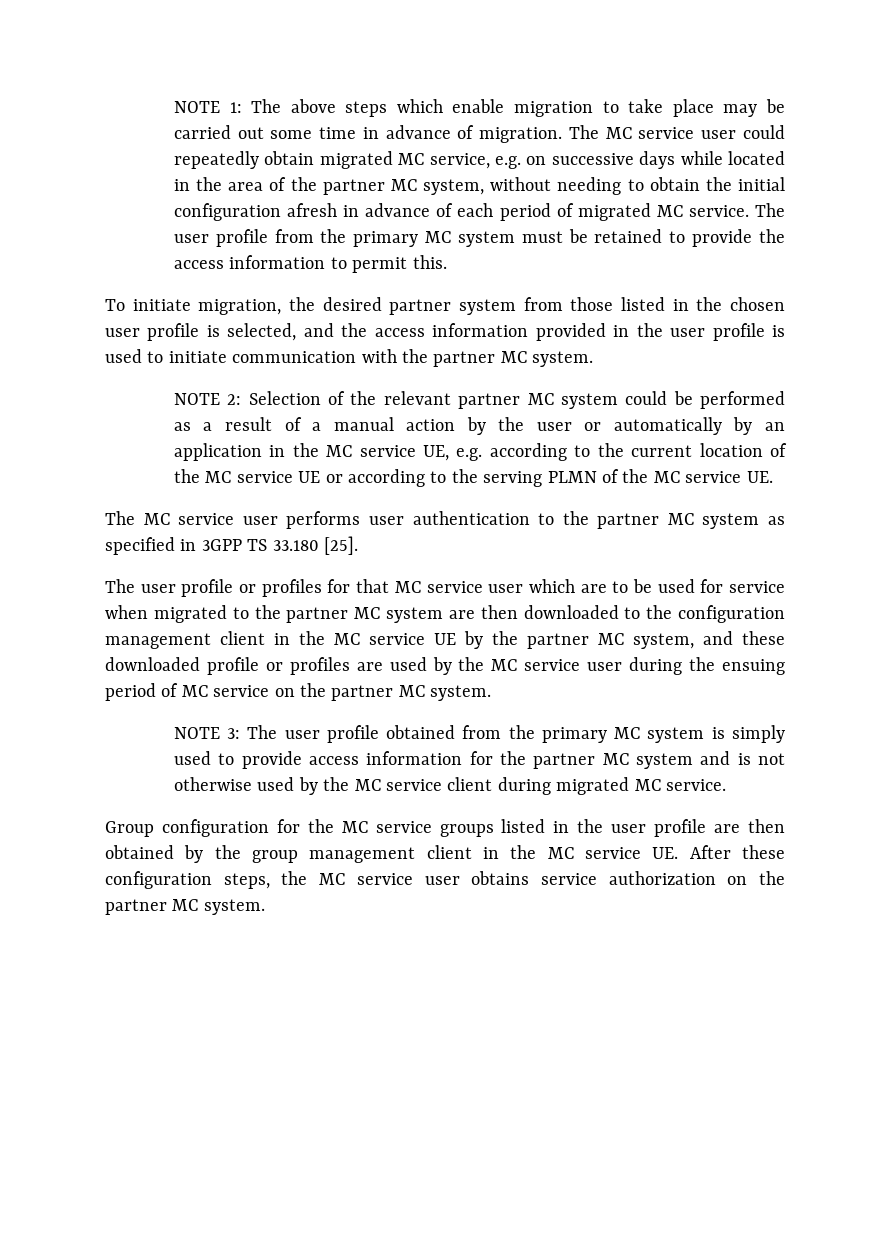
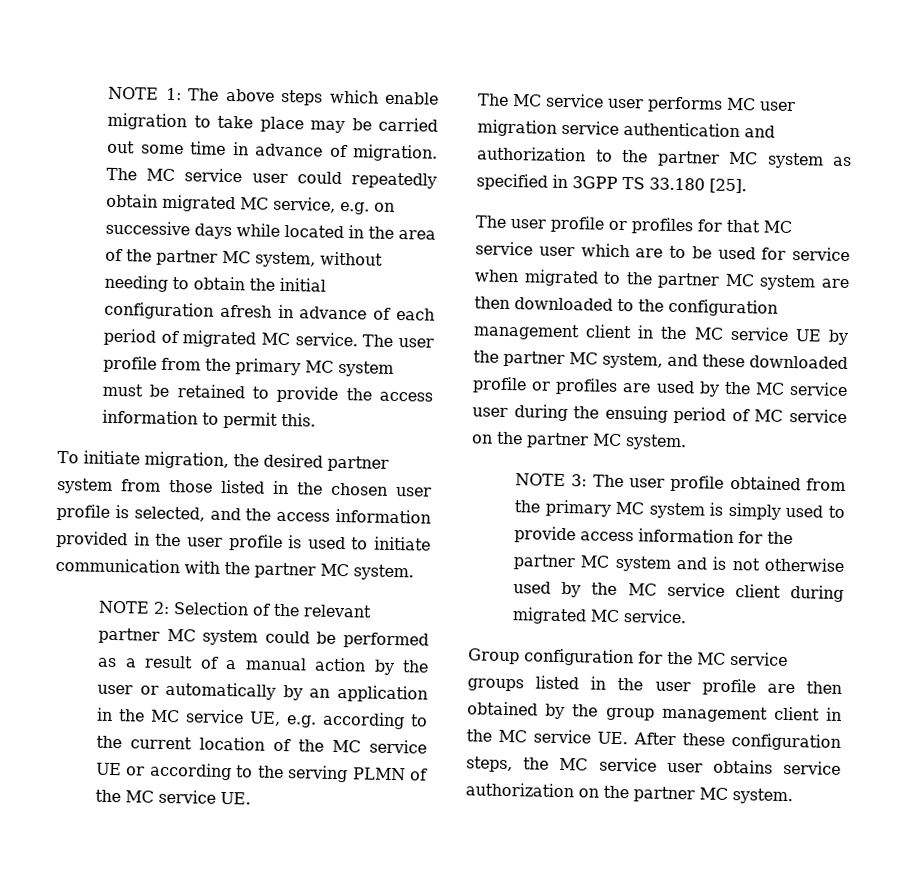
- The MC service user performs user authentication to the partner MC system as specified in 3GPP TS 33.180 [25].
+ The MC service user performs MC user migration service authentication and authorization to the partner MC system as specified in 3GPP TS 33.180 [25].

